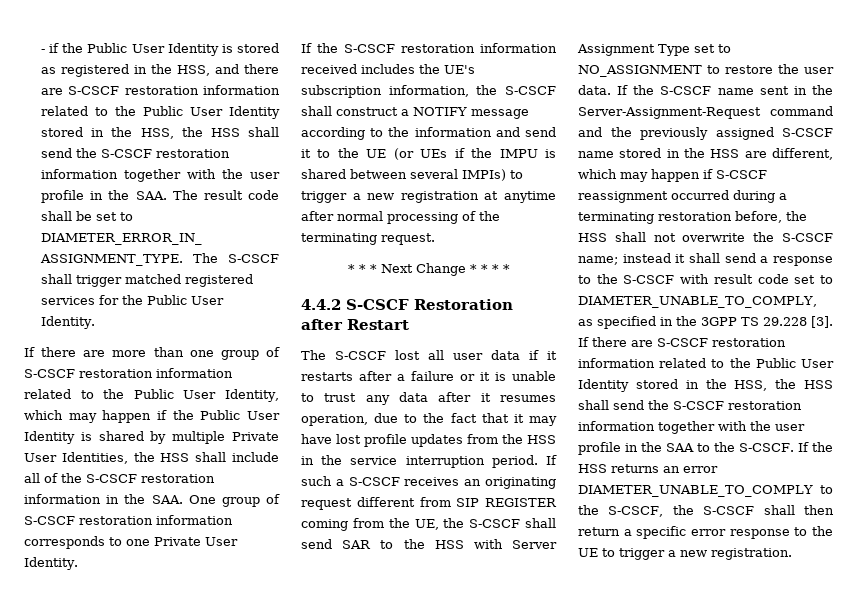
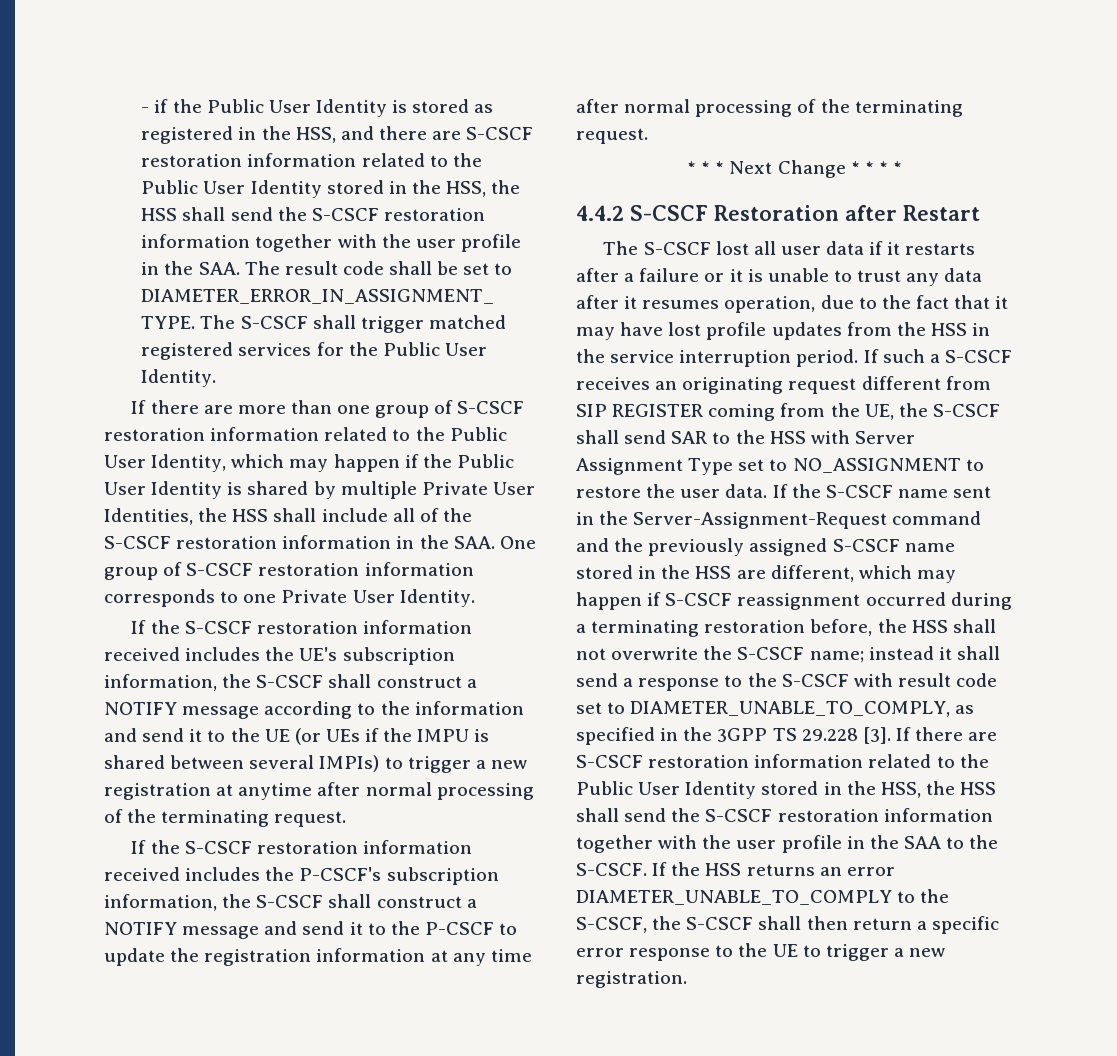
+ If the S-CSCF restoration information received includes the P-CSCF's subscription information, the S-CSCF shall construct a NOTIFY message and send it to the P-CSCF to update the registration information at any time after normal processing of the terminating request.

